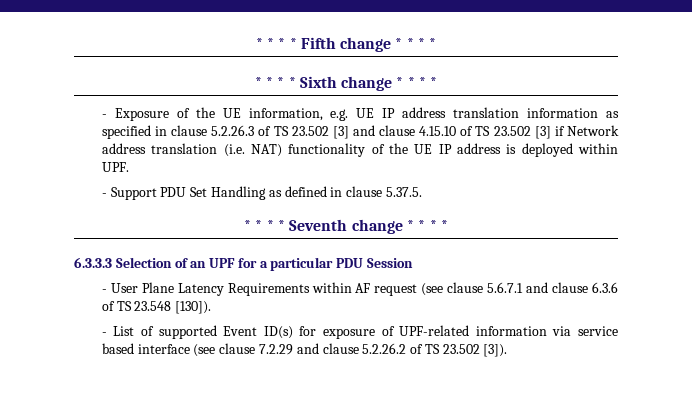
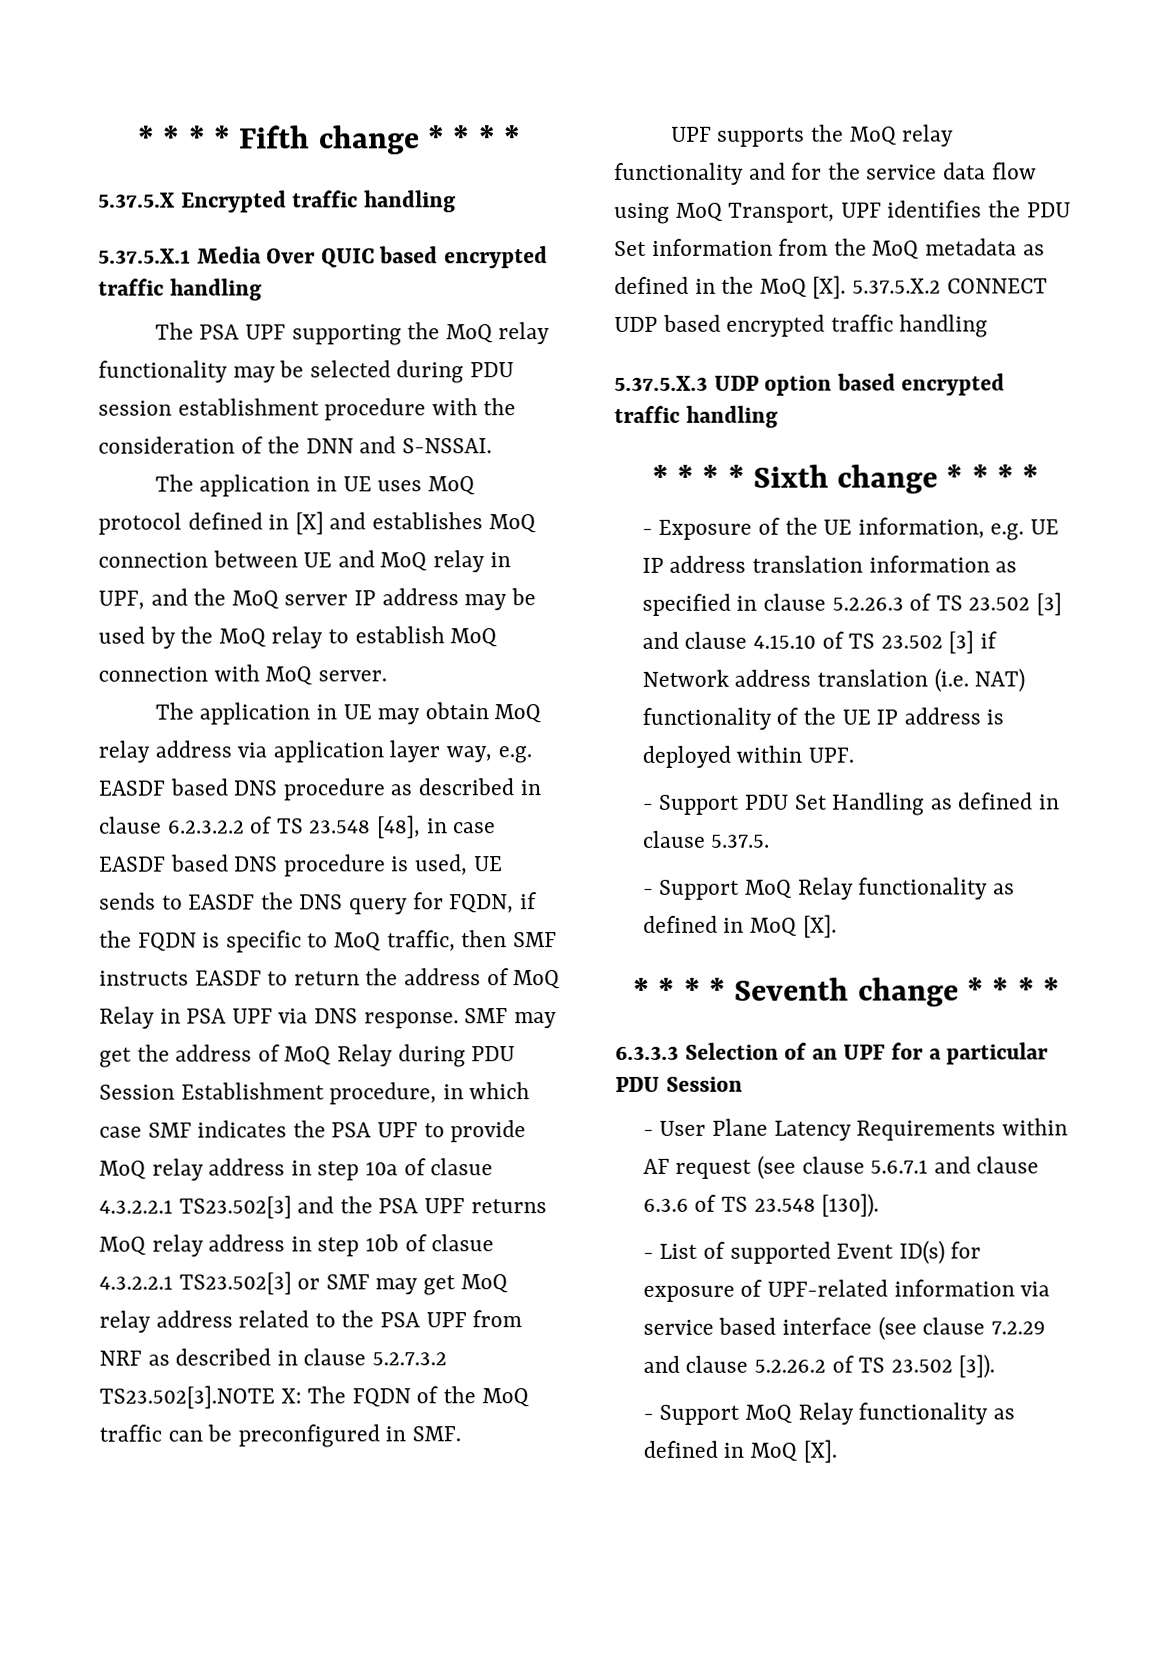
+ 5.37.5.X Encrypted traffic handling
+ 5.37.5.X.1 Media Over QUIC based encrypted traffic handling
+ The PSA UPF supporting the MoQ relay functionality may be selected during PDU session establishment procedure with the consideration of the DNN and S-NSSAI.
+ The application in UE uses MoQ protocol defined in [X] and establishes MoQ connection between UE and MoQ relay in UPF, and the MoQ server IP address may be used by the MoQ relay to establish MoQ connection with MoQ server.
+ The application in UE may obtain MoQ relay address via application layer way, e.g. EASDF based DNS procedure as described in clause 6.2.3.2.2 of TS 23.548 [48], in case EASDF based DNS procedure is used, UE sends to EASDF the DNS query for FQDN, if the FQDN is specific to MoQ traffic, then SMF instructs EASDF to return the address of MoQ Relay in PSA UPF via DNS response. SMF may get the address of MoQ Relay during PDU Session Establishment procedure, in which case SMF indicates the PSA UPF to provide MoQ relay address in step 10a of clasue 4.3.2.2.1 TS23.502[3] and the PSA UPF returns MoQ relay address in step 10b of clasue 4.3.2.2.1 TS23.502[3] or SMF may get MoQ relay address related to the PSA UPF from NRF as described in clause 5.2.7.3.2 TS23.502[3].NOTE X: The FQDN of the MoQ traffic can be preconfigured in SMF.
+ UPF supports the MoQ relay functionality and for the service data flow using MoQ Transport, UPF identifies the PDU Set information from the MoQ metadata as defined in the MoQ [X]. 5.37.5.X.2 CONNECT UDP based encrypted traffic handling
+ 5.37.5.X.3 UDP option based encrypted traffic handling
  - Support PDU Set Handling as defined in clause 5.37.5.
+ - Support MoQ Relay functionality as defined in MoQ [X].
  - List of supported Event ID(s) for exposure of UPF-related information via service based interface (see clause 7.2.29 and clause 5.2.26.2 of TS 23.502 [3]).
+ - Support MoQ Relay functionality as defined in MoQ [X].

